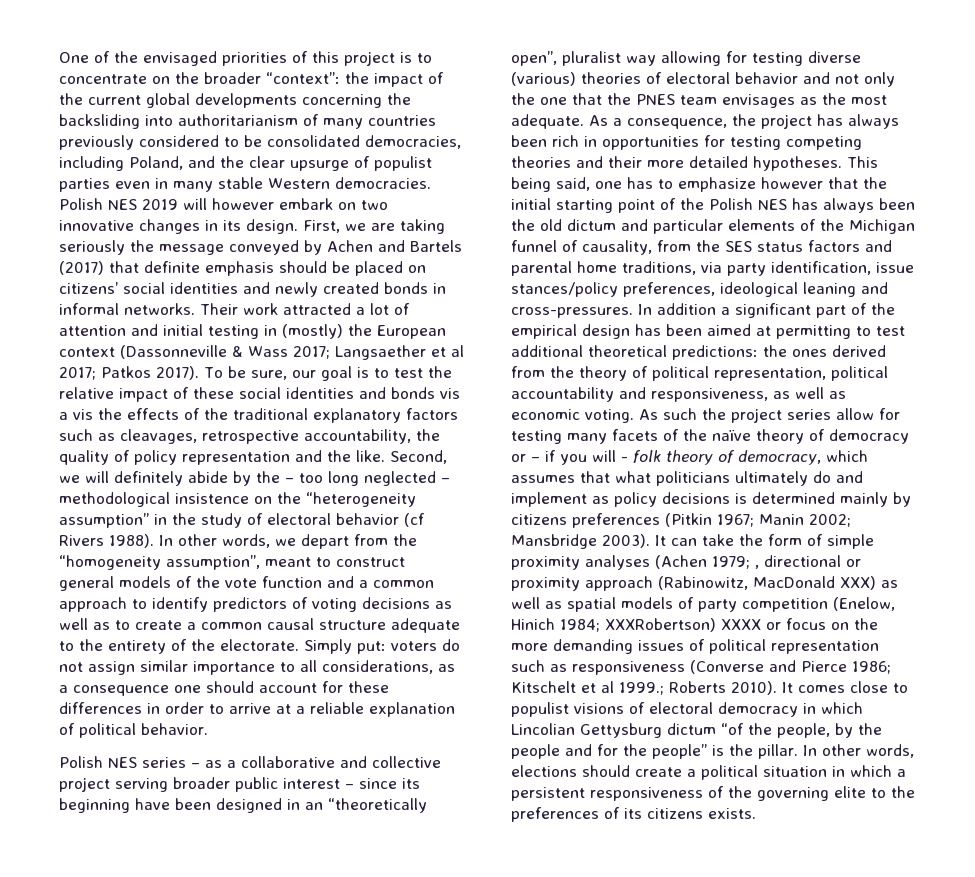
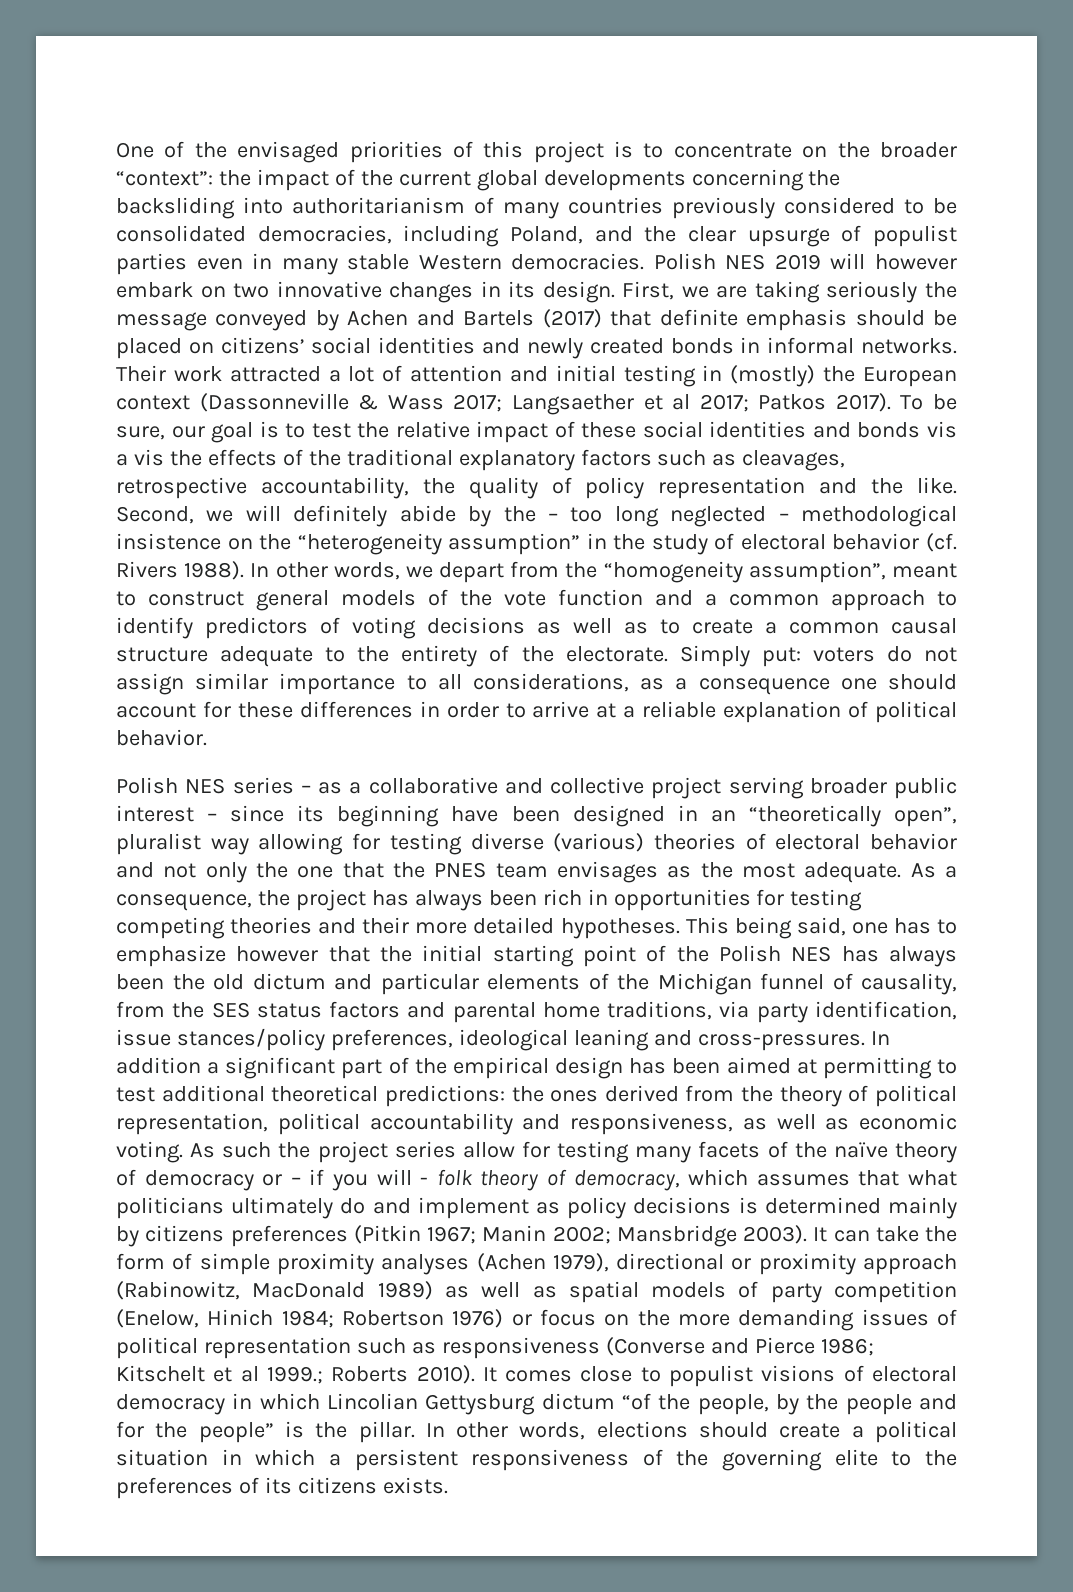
- Second, we will definitely abide by the – too long neglected – methodological insistence on the “heterogeneity assumption” in the study of electoral behavior (cf Rivers 1988).
+ Second, we will definitely abide by the – too long neglected – methodological insistence on the “heterogeneity assumption” in the study of electoral behavior (cf. Rivers 1988).
- It can take the form of simple proximity analyses (Achen 1979; , directional or proximity approach (Rabinowitz, MacDonald XXX) as well as spatial models of party competition (Enelow, Hinich 1984; XXXRobertson) XXXX or focus on the more demanding issues of political representation such as responsiveness (Converse and Pierce 1986; Kitschelt et al 1999.; Roberts 2010).
+ It can take the form of simple proximity analyses (Achen 1979), directional or proximity approach (Rabinowitz, MacDonald 1989) as well as spatial models of party competition (Enelow, Hinich 1984; Robertson 1976) or focus on the more demanding issues of political representation such as responsiveness (Converse and Pierce 1986; Kitschelt et al 1999.; Roberts 2010).

